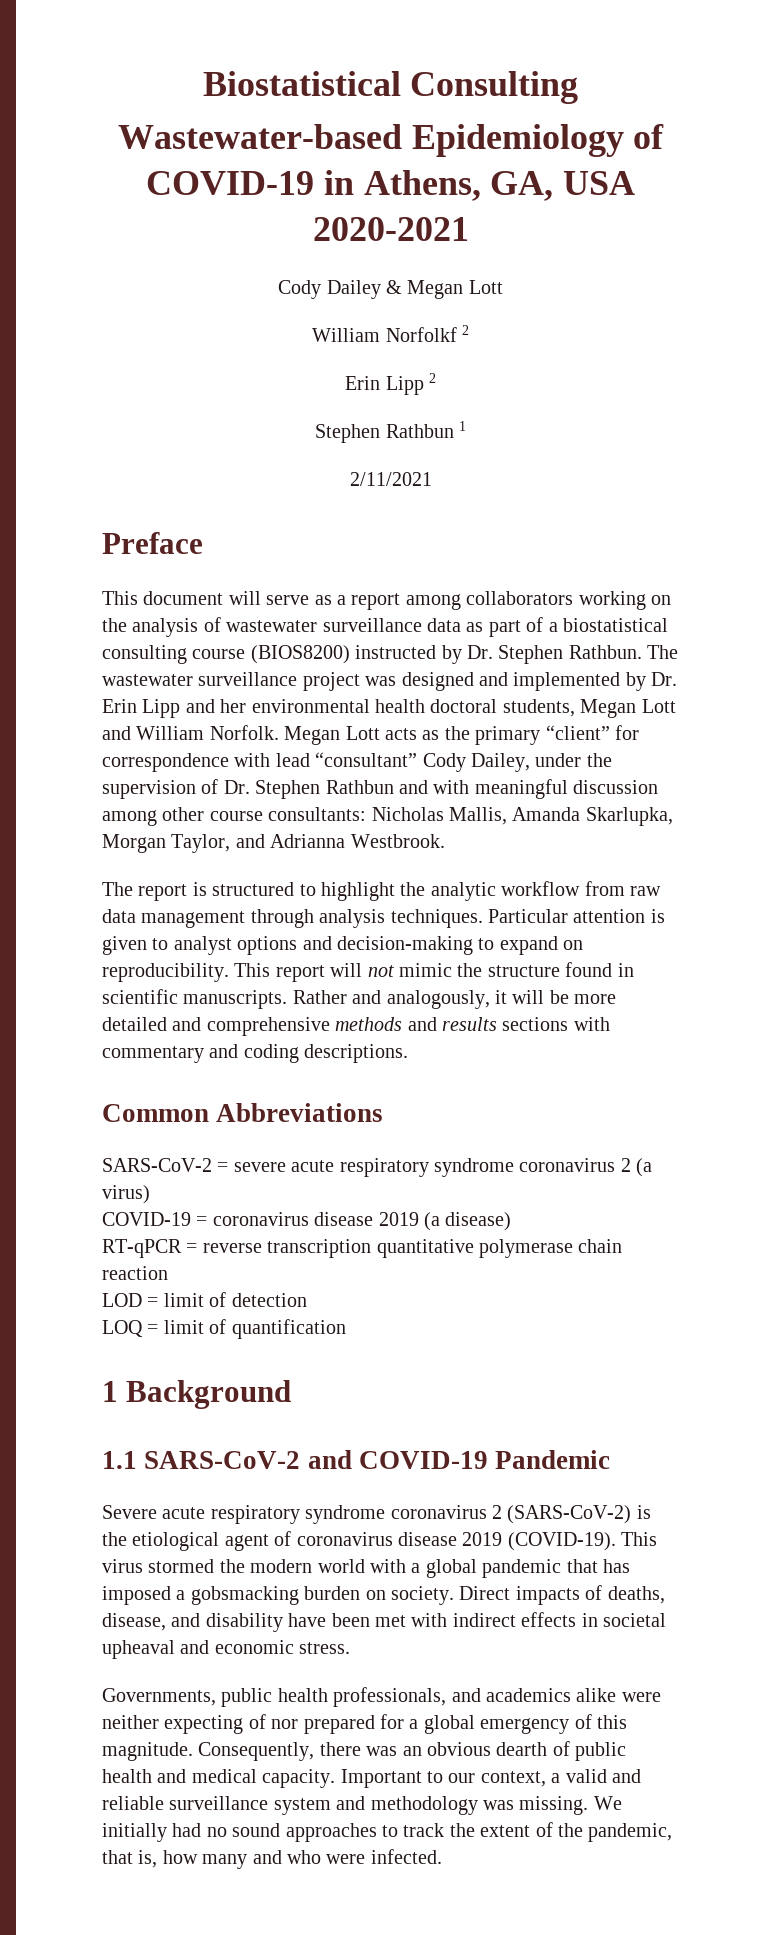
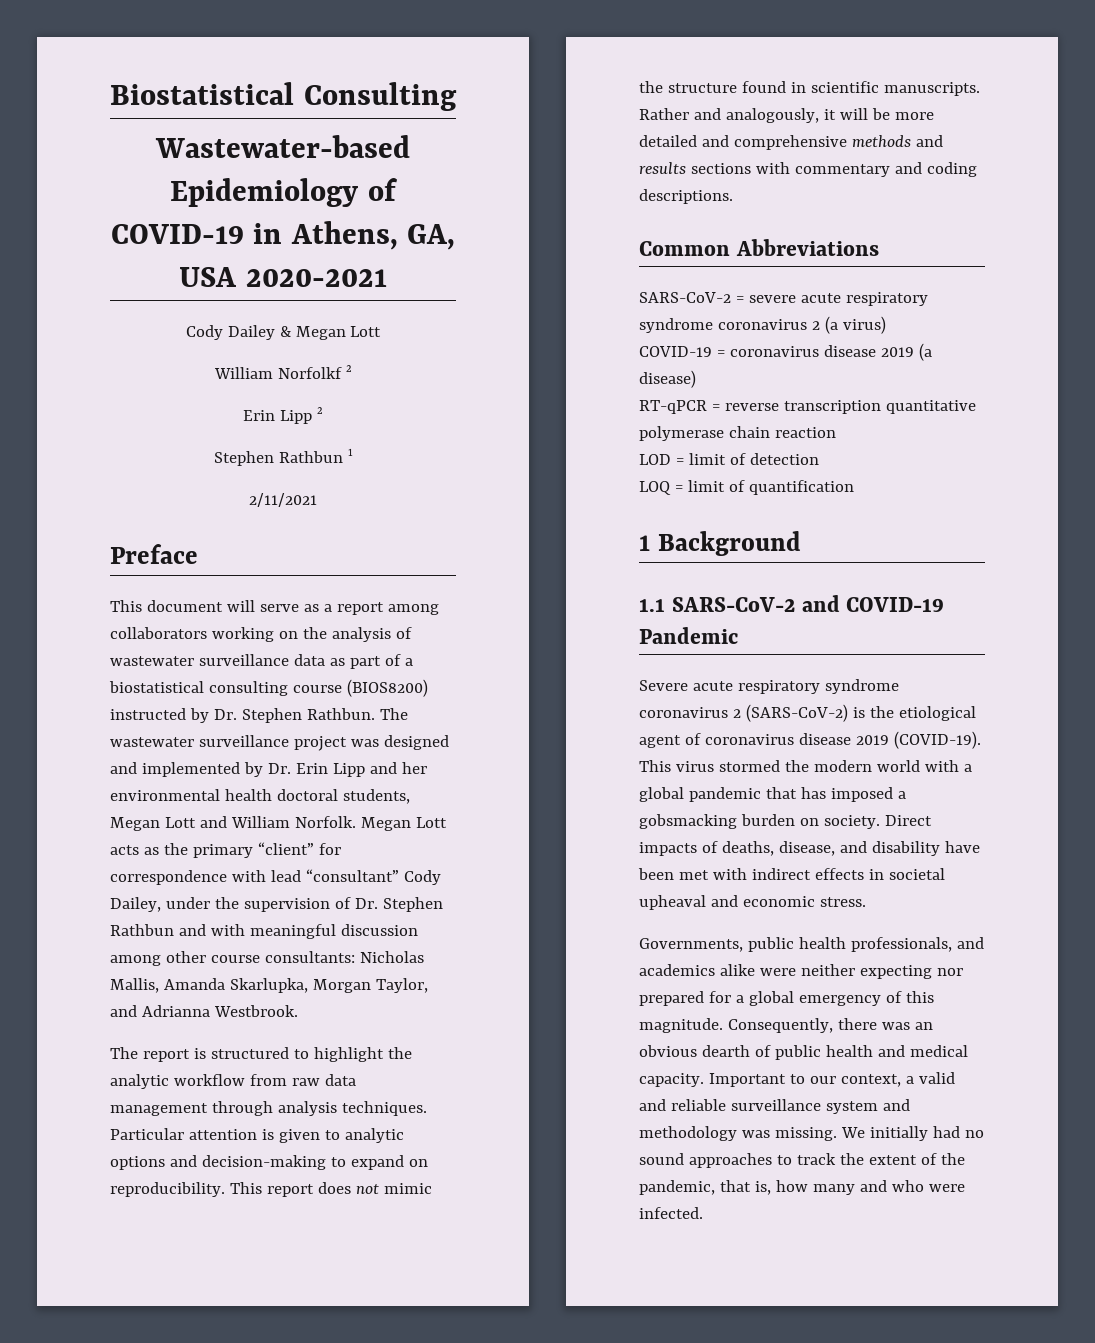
- Particular attention is given to analyst options and decision-making to expand on reproducibility.
+ Particular attention is given to analytic options and decision-making to expand on reproducibility.
- This report will not mimic the structure found in scientific manuscripts.
+ This report does not mimic the structure found in scientific manuscripts.
- Governments, public health professionals, and academics alike were neither expecting of nor prepared for a global emergency of this magnitude.
+ Governments, public health professionals, and academics alike were neither expecting nor prepared for a global emergency of this magnitude.

